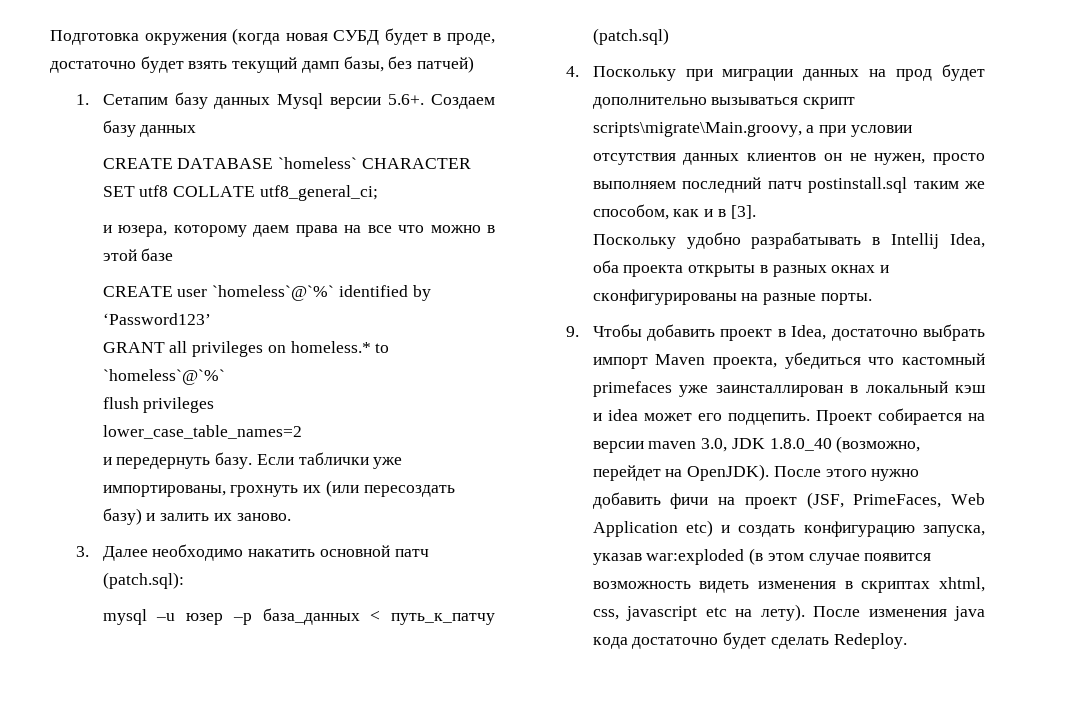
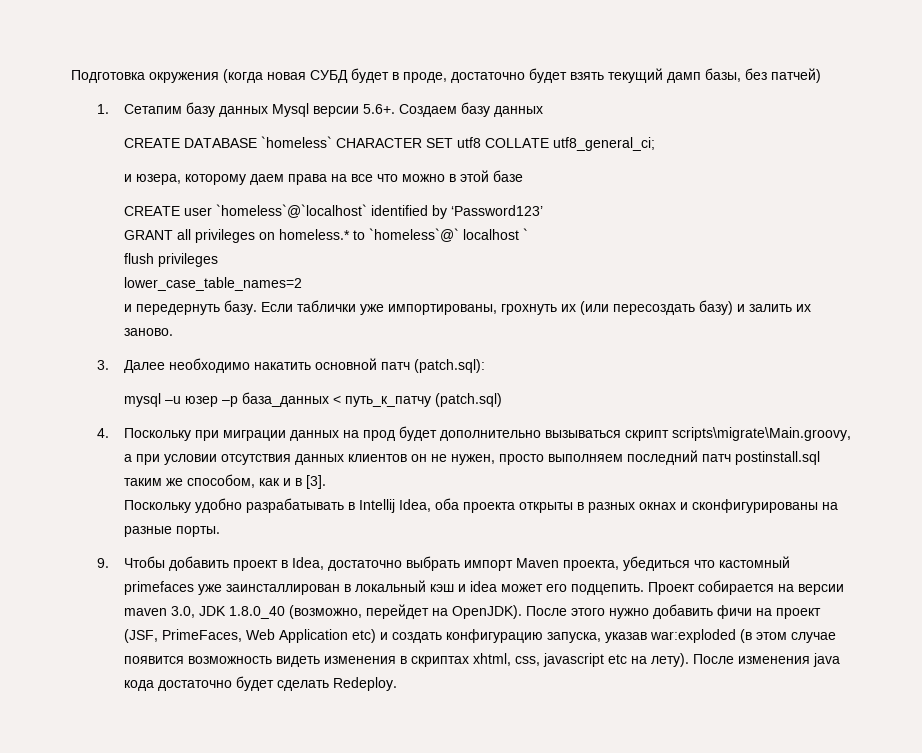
- CREATE user `homeless`@`%` identified by ‘Password123’
+ CREATE user `homeless`@`localhost` identified by ‘Password123’
- GRANT all privileges on homeless.* to `homeless`@`%`
+ GRANT all privileges on homeless.* to `homeless`@` localhost `

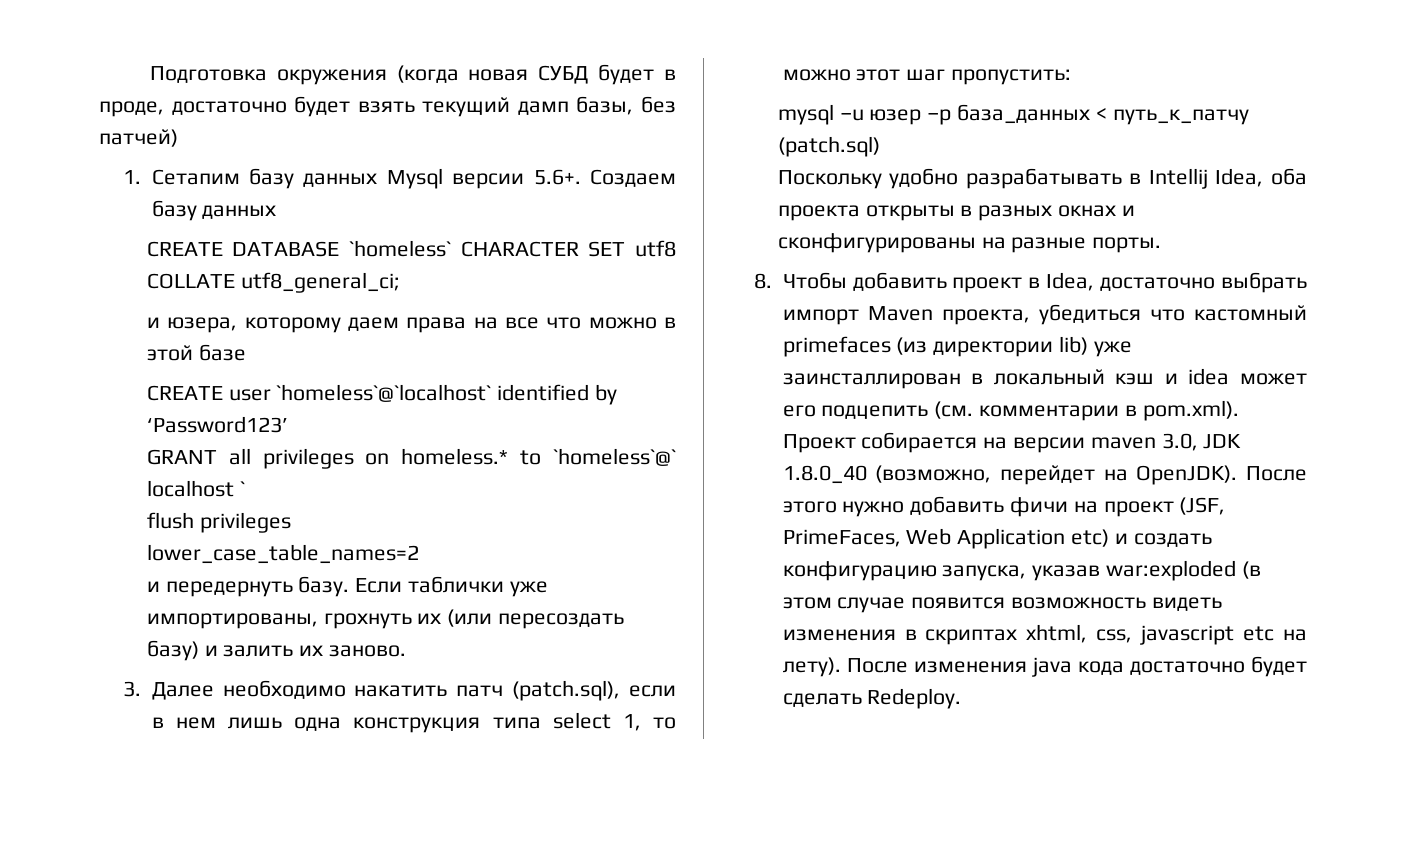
- 3. Далее необходимо накатить основной патч (patch.sql):
+ 3. Далее необходимо накатить патч (patch.sql), если в нем лишь одна конструкция типа select 1, то можно этот шаг пропустить:
- 4. Поскольку при миграции данных на прод будет дополнительно вызываться скрипт scripts\migrate\Main.groovy, а при условии отсутствия данных клиентов он не нужен, просто выполняем последний патч postinstall.sql таким же способом, как и в [3].
- 9. Чтобы добавить проект в Idea, достаточно выбрать импорт Maven проекта, убедиться что кастомный primefaces уже заинсталлирован в локальный кэш и idea может его подцепить. Проект собирается на версии maven 3.0, JDK 1.8.0_40 (возможно, перейдет на OpenJDK).
+ 8. Чтобы добавить проект в Idea, достаточно выбрать импорт Maven проекта, убедиться что кастомный primefaces (из директории lib) уже заинсталлирован в локальный кэш и idea может его подцепить (см. комментарии в pom.xml). Проект собирается на версии maven 3.0, JDK 1.8.0_40 (возможно, перейдет на OpenJDK).

